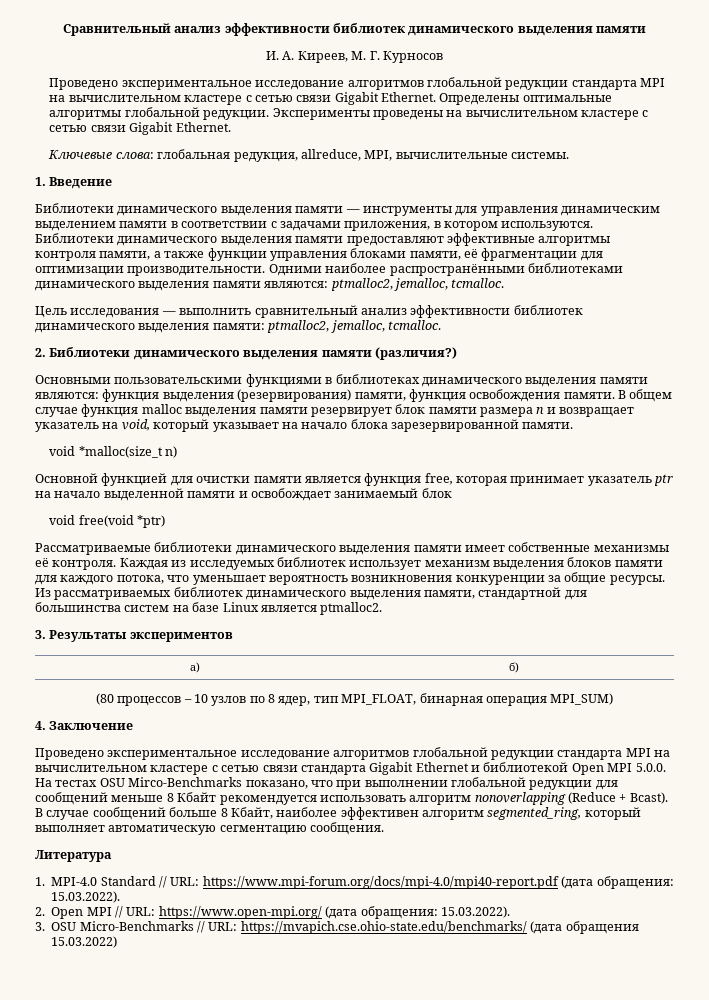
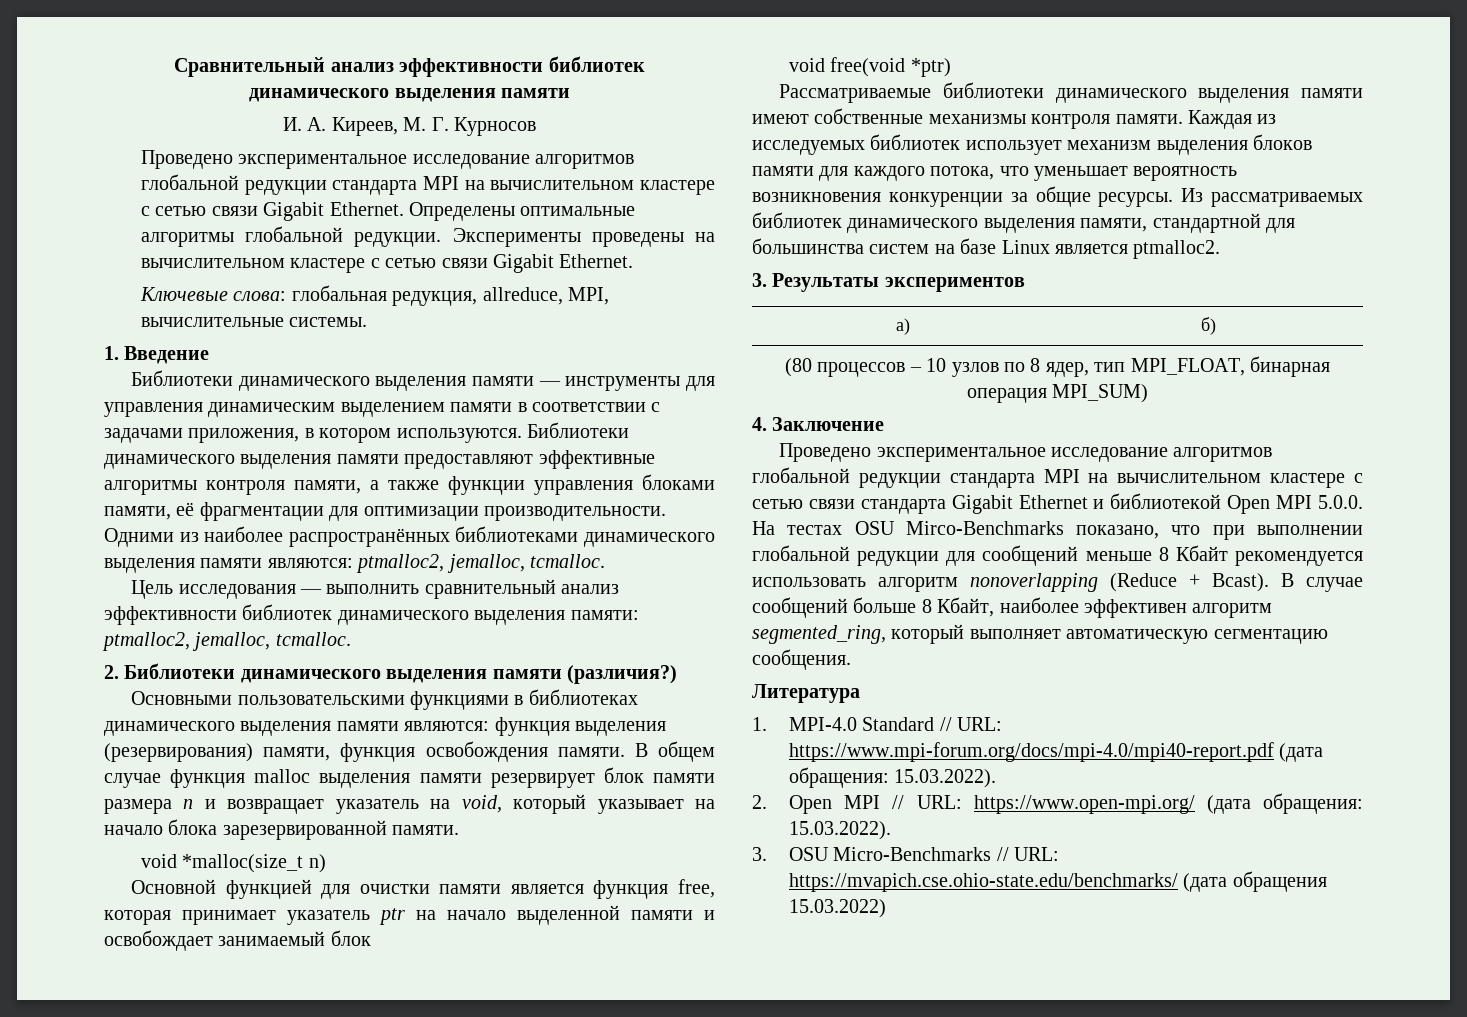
- Одними наиболее распространёнными библиотеками динамического выделения памяти являются: ptmalloc2, jemalloc, tcmalloc.
+ Одними из наиболее распространённых библиотеками динамического выделения памяти являются: ptmalloc2, jemalloc, tcmalloc.
- Рассматриваемые библиотеки динамического выделения памяти имеет собственные механизмы её контроля.
+ Рассматриваемые библиотеки динамического выделения памяти имеют собственные механизмы контроля памяти.

